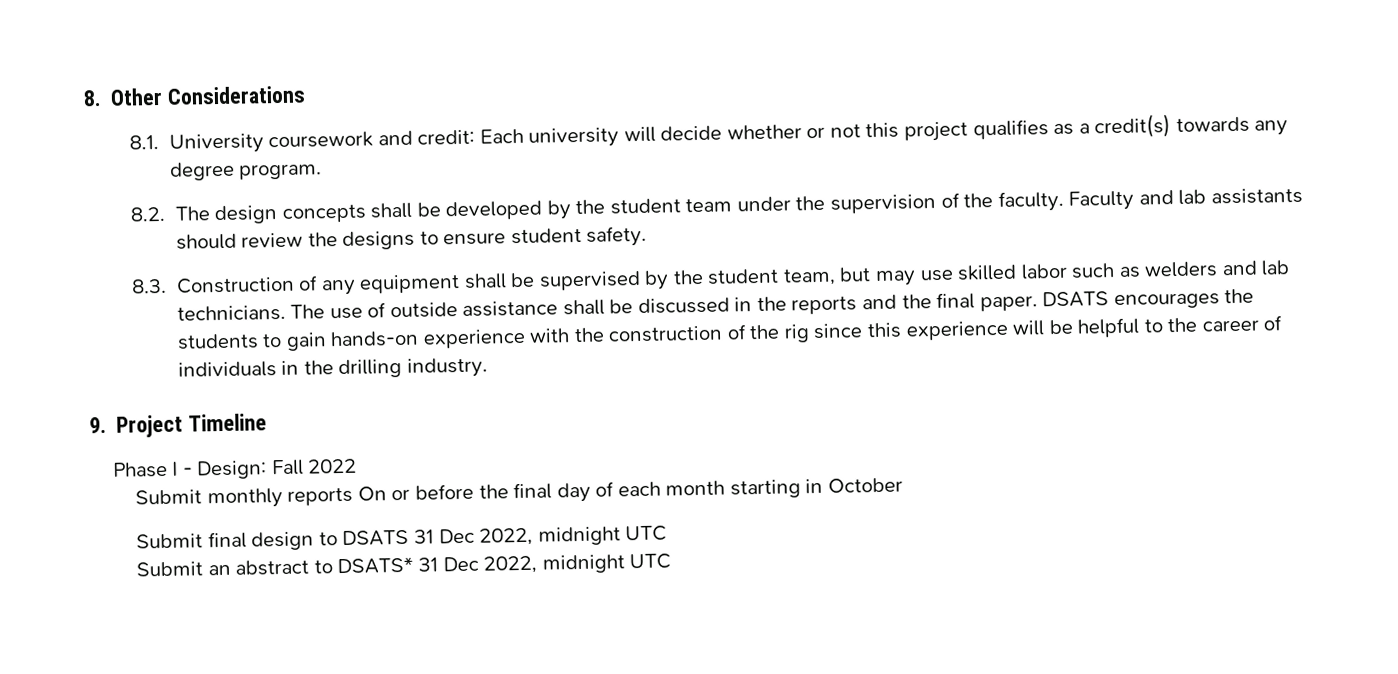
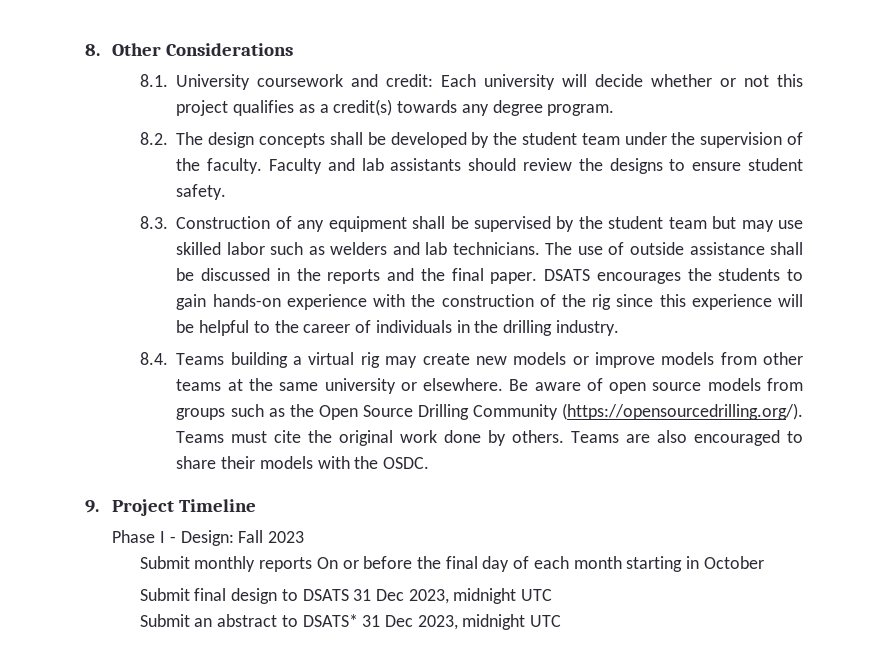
- 8.3. Construction of any equipment shall be supervised by the student team, but may use skilled labor such as welders and lab technicians.
+ 8.3. Construction of any equipment shall be supervised by the student team but may use skilled labor such as welders and lab technicians.
+ 8.4. Teams building a virtual rig may create new models or improve models from other teams at the same university or elsewhere. Be aware of open source models from groups such as the Open Source Drilling Community (https://opensourcedrilling.org/). Teams must cite the original work done by others. Teams are also encouraged to share their models with the OSDC.
- Phase I - Design: Fall 2022
+ Phase I - Design: Fall 2023
- Submit final design to DSATS 31 Dec 2022, midnight UTC
+ Submit final design to DSATS 31 Dec 2023, midnight UTC
- Submit an abstract to DSATS* 31 Dec 2022, midnight UTC
+ Submit an abstract to DSATS* 31 Dec 2023, midnight UTC

